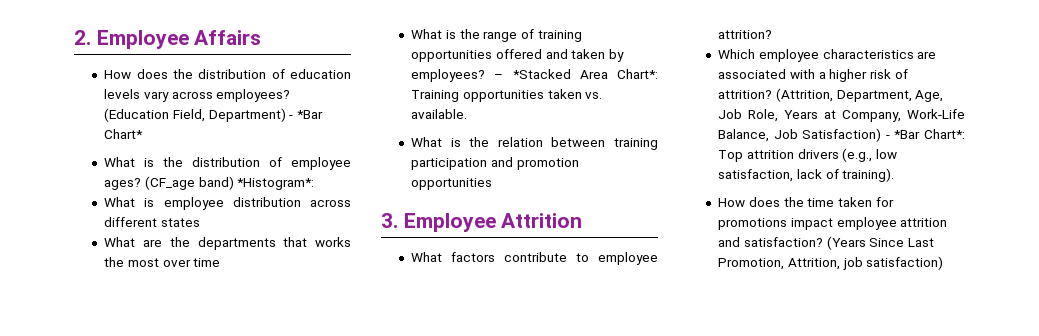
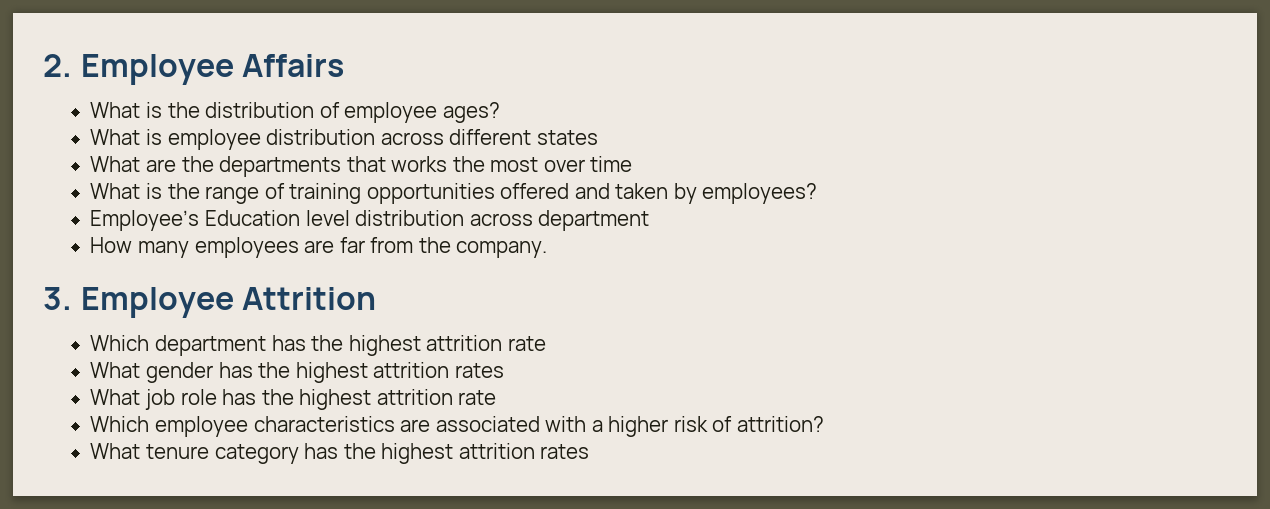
- How does the distribution of education levels vary across employees? (Education Field, Department) - *Bar Chart*
- (CF_age band) *Histogram*:
- What is the range of training opportunities offered and taken by employees? – *Stacked Area Chart*: Training opportunities taken vs. available.
- What is the relation between training participation and promotion opportunities
+ What is the range of training opportunities offered and taken by employees?
+ Employee’s Education level distribution across department
+ How many employees are far from the company.
  3. Employee Attrition
- What factors contribute to employee attrition?
+ Which department has the highest attrition rate
+ What gender has the highest attrition rates
+ What job role has the highest attrition rate
- Which employee characteristics are associated with a higher risk of attrition? (Attrition, Department, Age, Job Role, Years at Company, Work-Life Balance, Job Satisfaction) - *Bar Chart*: Top attrition drivers (e.g., low satisfaction, lack of training).
- How does the time taken for promotions impact employee attrition and satisfaction? (Years Since Last Promotion, Attrition, job satisfaction)
+ Which employee characteristics are associated with a higher risk of attrition?
+ What tenure category has the highest attrition rates

